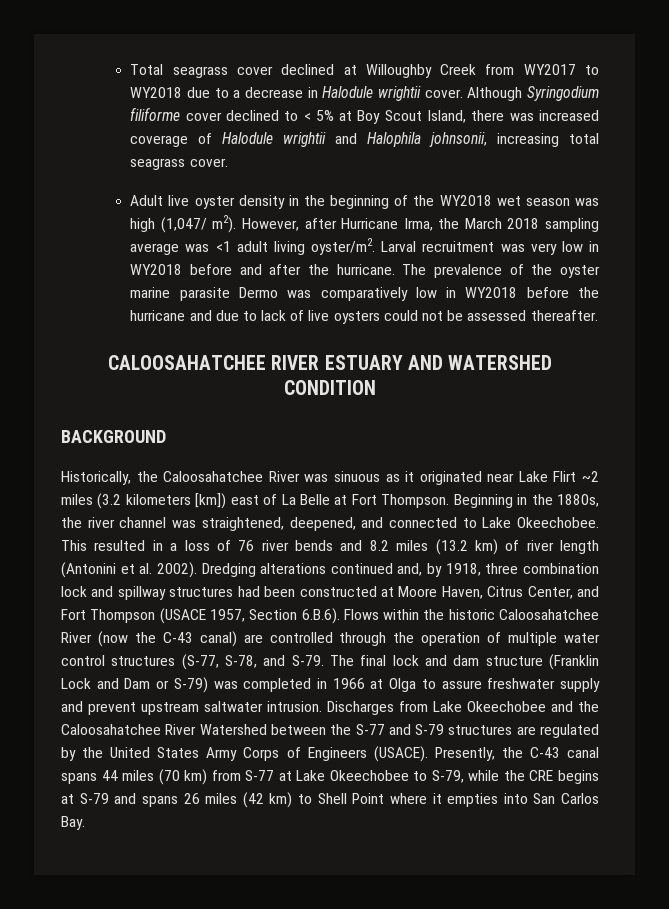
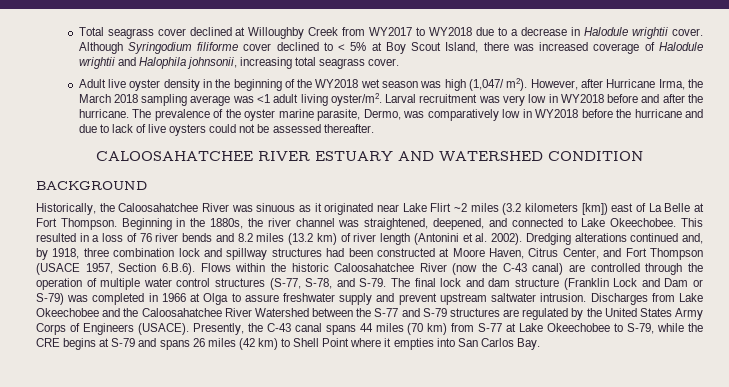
- The prevalence of the oyster marine parasite Dermo was comparatively low in WY2018 before the hurricane and due to lack of live oysters could not be assessed thereafter.
+ The prevalence of the oyster marine parasite, Dermo, was comparatively low in WY2018 before the hurricane and due to lack of live oysters could not be assessed thereafter.

